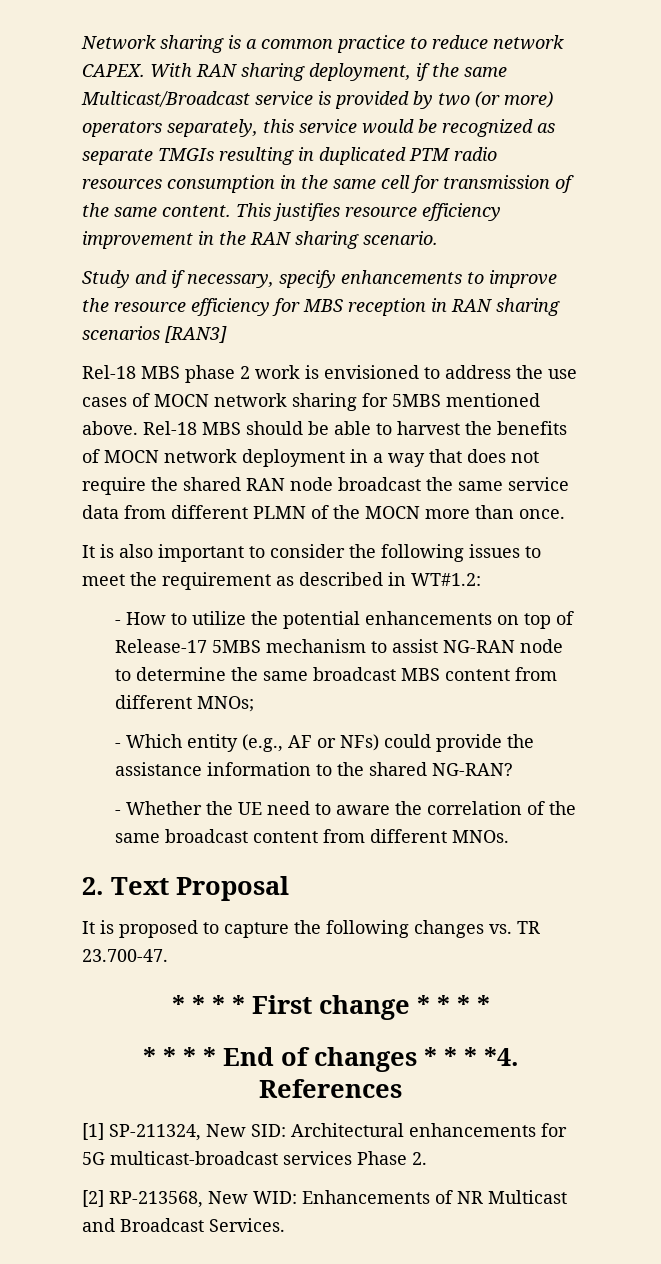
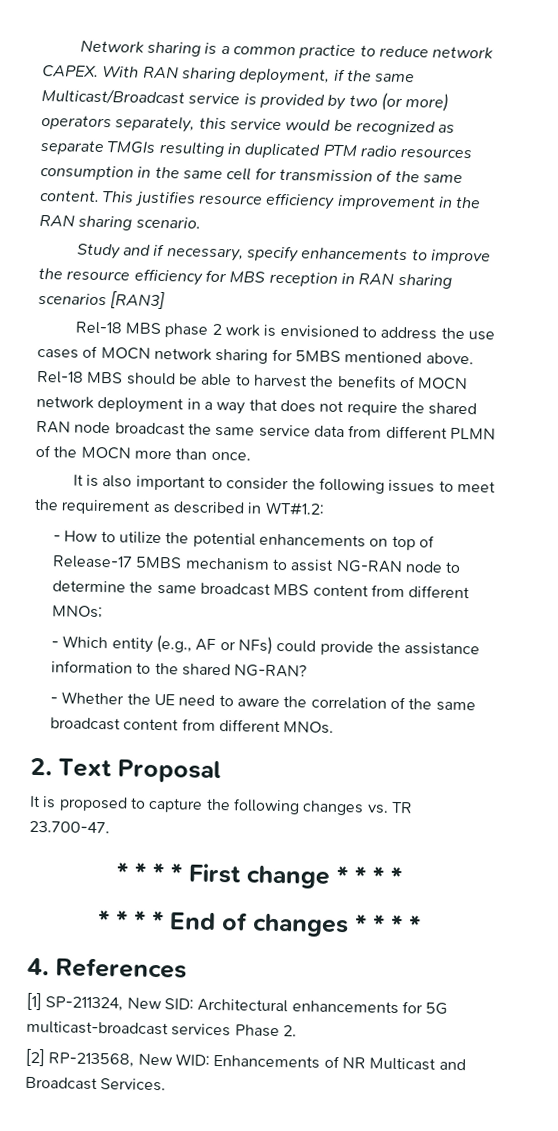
- * * * * End of changes * * * *4. References
+ * * * * End of changes * * * *
+ 4. References

